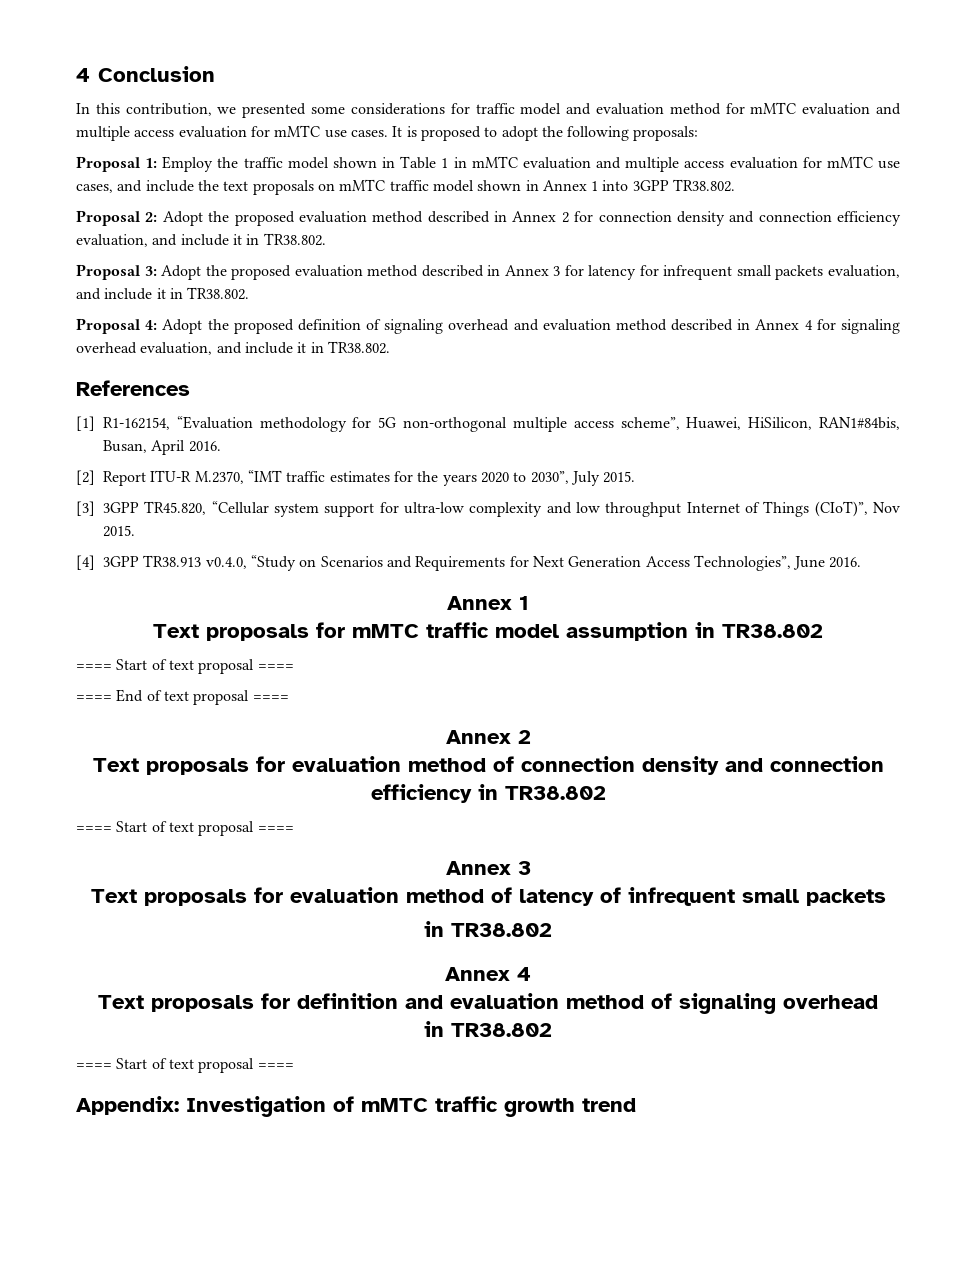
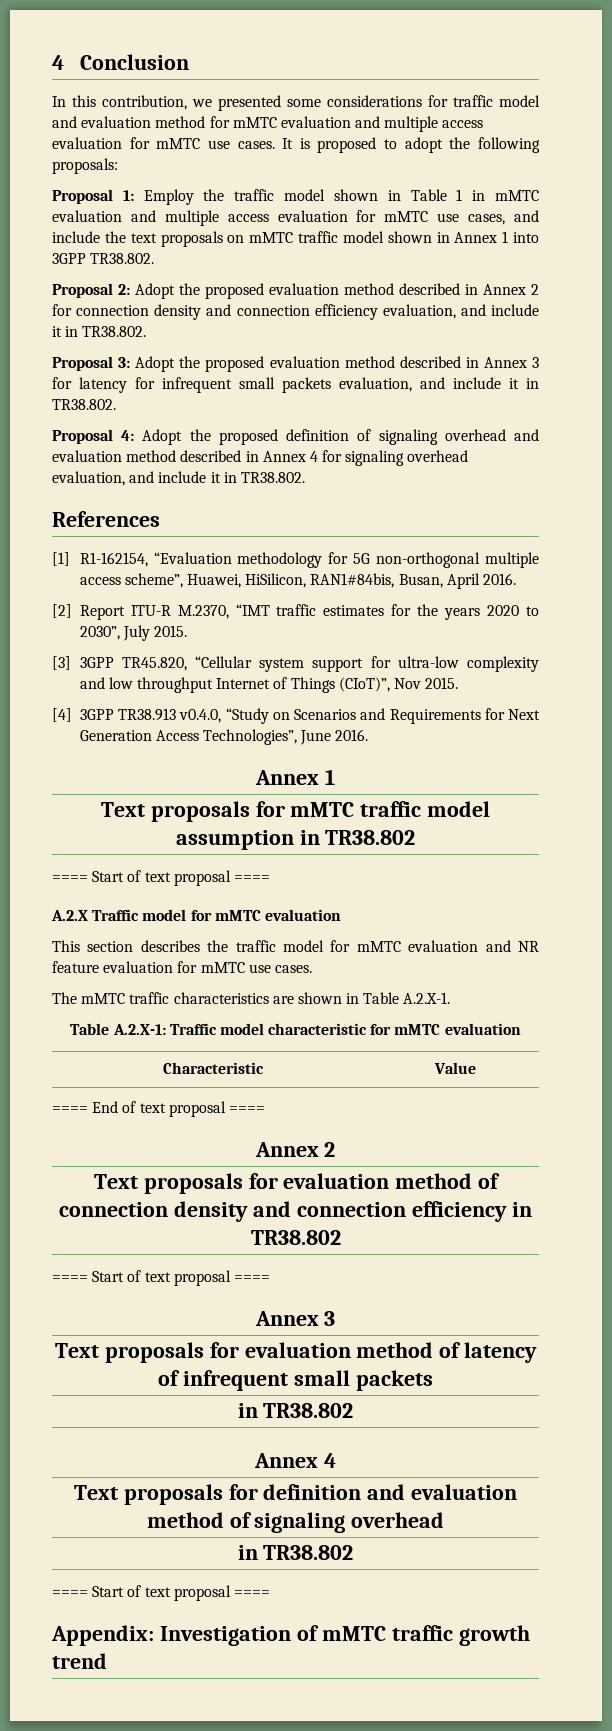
+ A.2.X Traffic model for mMTC evaluation
+ This section describes the traffic model for mMTC evaluation and NR feature evaluation for mMTC use cases.
+ The mMTC traffic characteristics are shown in Table A.2.X-1.
+ Table A.2.X-1: Traffic model characteristic for mMTC evaluation
+ Characteristic | Value

